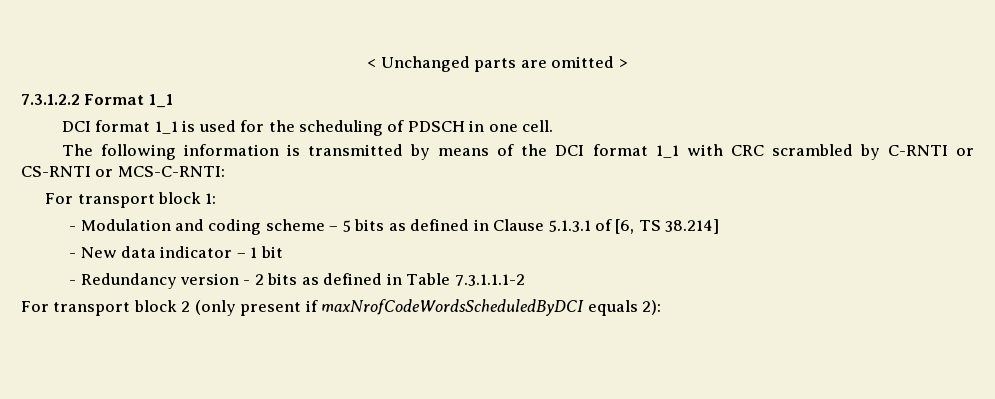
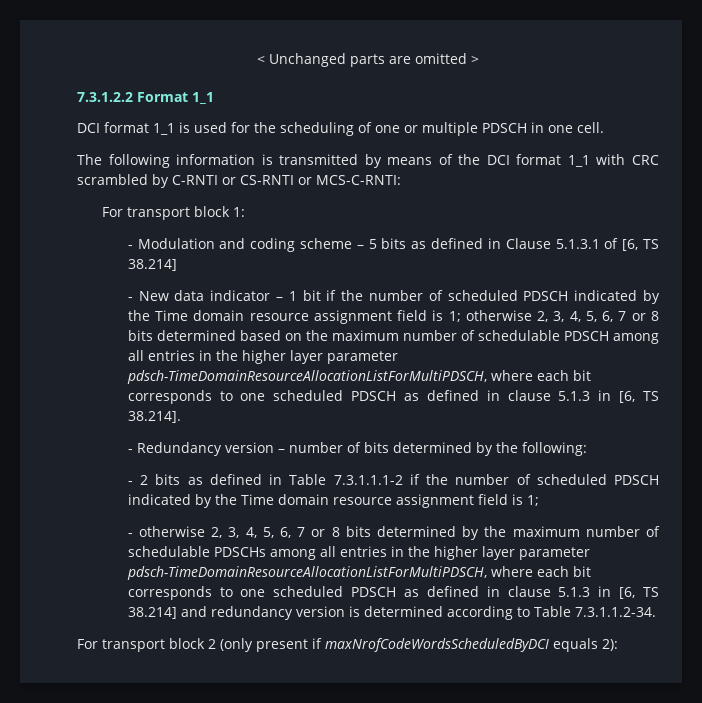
- DCI format 1_1 is used for the scheduling of PDSCH in one cell.
+ DCI format 1_1 is used for the scheduling of one or multiple PDSCH in one cell.
- - New data indicator – 1 bit
- - Redundancy version - 2 bits as defined in Table 7.3.1.1.1-2
+ - New data indicator – 1 bit if the number of scheduled PDSCH indicated by the Time domain resource assignment field is 1; otherwise 2, 3, 4, 5, 6, 7 or 8 bits determined based on the maximum number of schedulable PDSCH among all entries in the higher layer parameter pdsch-TimeDomainResourceAllocationListForMultiPDSCH, where each bit corresponds to one scheduled PDSCH as defined in clause 5.1.3 in [6, TS 38.214].
+ - Redundancy version – number of bits determined by the following:
+ - 2 bits as defined in Table 7.3.1.1.1-2 if the number of scheduled PDSCH indicated by the Time domain resource assignment field is 1;
+ - otherwise 2, 3, 4, 5, 6, 7 or 8 bits determined by the maximum number of schedulable PDSCHs among all entries in the higher layer parameter pdsch-TimeDomainResourceAllocationListForMultiPDSCH, where each bit corresponds to one scheduled PDSCH as defined in clause 5.1.3 in [6, TS 38.214] and redundancy version is determined according to Table 7.3.1.1.2-34.

